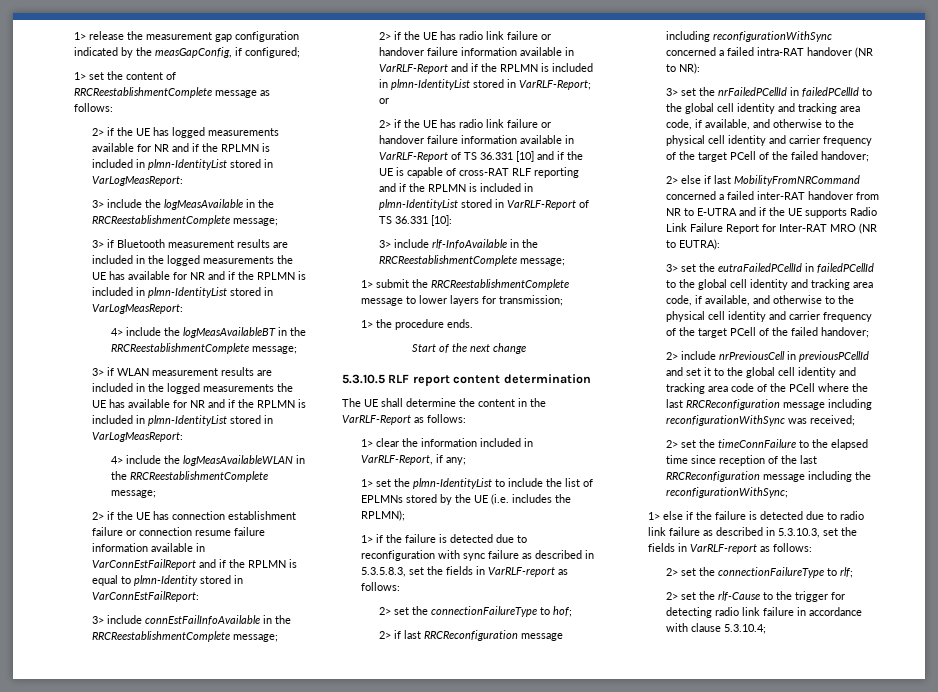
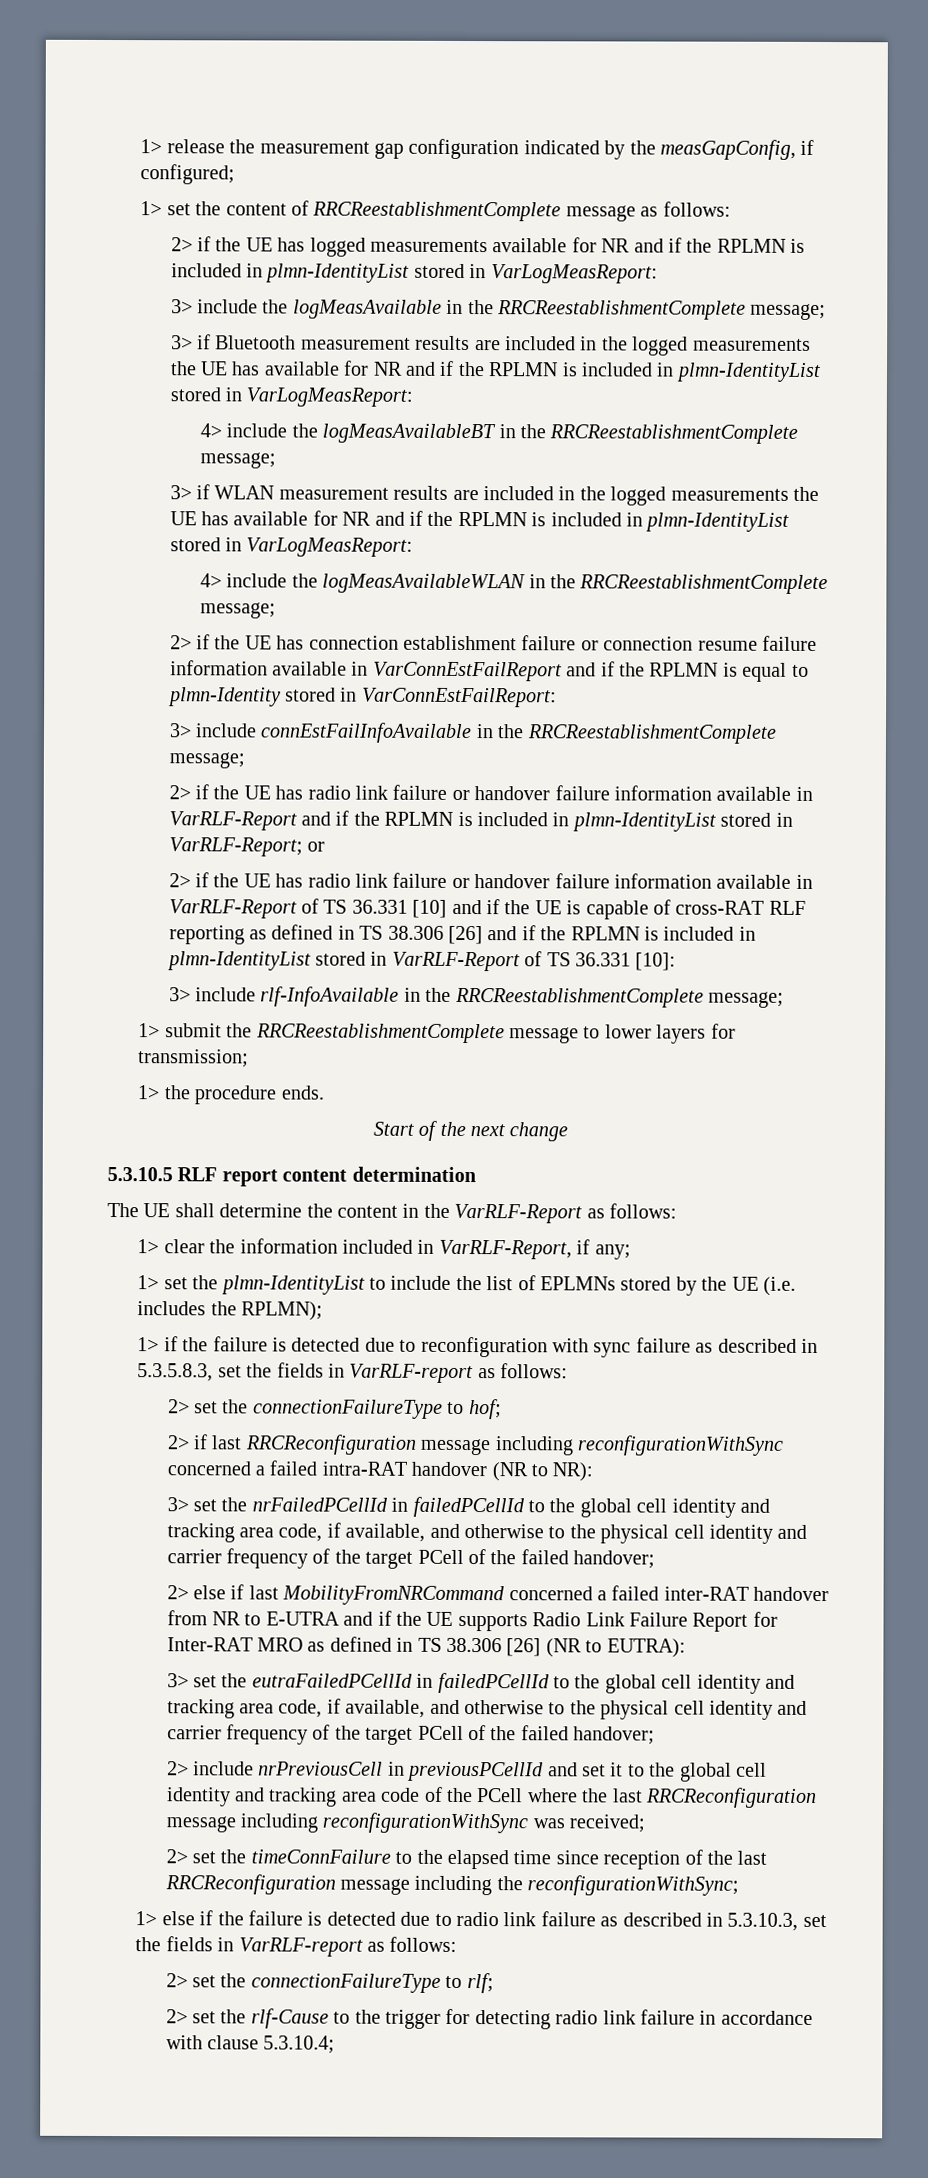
- 2> if the UE has radio link failure or handover failure information available in VarRLF-Report of TS 36.331 [10] and if the UE is capable of cross-RAT RLF reporting and if the RPLMN is included in plmn-IdentityList stored in VarRLF-Report of TS 36.331 [10]:
+ 2> if the UE has radio link failure or handover failure information available in VarRLF-Report of TS 36.331 [10] and if the UE is capable of cross-RAT RLF reporting as defined in TS 38.306 [26] and if the RPLMN is included in plmn-IdentityList stored in VarRLF-Report of TS 36.331 [10]:
- 2> else if last MobilityFromNRCommand concerned a failed inter-RAT handover from NR to E-UTRA and if the UE supports Radio Link Failure Report for Inter-RAT MRO (NR to EUTRA):
+ 2> else if last MobilityFromNRCommand concerned a failed inter-RAT handover from NR to E-UTRA and if the UE supports Radio Link Failure Report for Inter-RAT MRO as defined in TS 38.306 [26] (NR to EUTRA):

